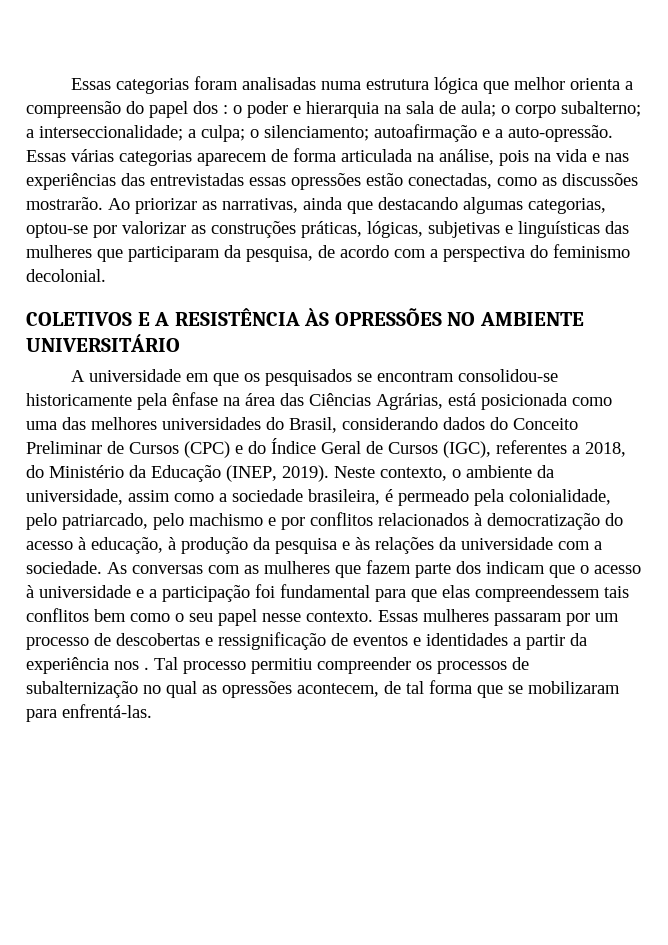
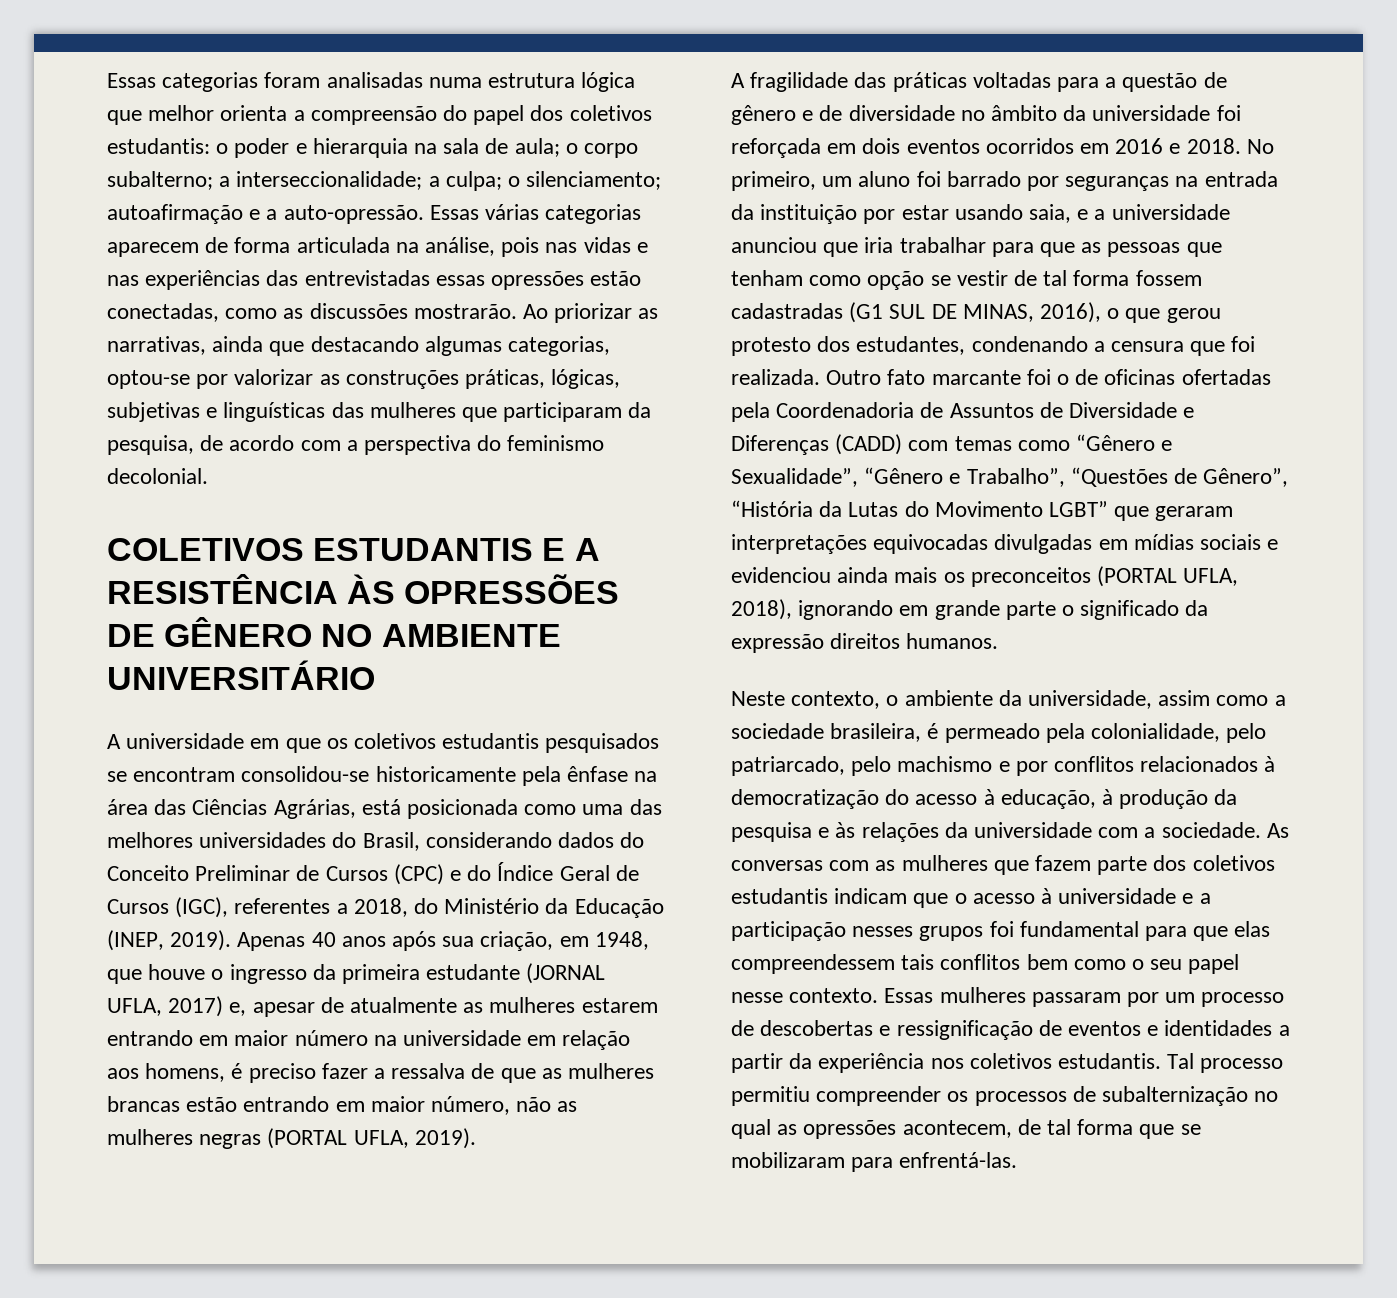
- Essas categorias foram analisadas numa estrutura lógica que melhor orienta a compreensão do papel dos : o poder e hierarquia na sala de aula; o corpo subalterno; a interseccionalidade; a culpa; o silenciamento; autoafirmação e a auto-opressão.
+ Essas categorias foram analisadas numa estrutura lógica que melhor orienta a compreensão do papel dos coletivos estudantis: o poder e hierarquia na sala de aula; o corpo subalterno; a interseccionalidade; a culpa; o silenciamento; autoafirmação e a auto-opressão.
- Essas várias categorias aparecem de forma articulada na análise, pois na vida e nas experiências das entrevistadas essas opressões estão conectadas, como as discussões mostrarão.
+ Essas várias categorias aparecem de forma articulada na análise, pois nas vidas e nas experiências das entrevistadas essas opressões estão conectadas, como as discussões mostrarão.
- COLETIVOS E A RESISTÊNCIA ÀS OPRESSÕES NO AMBIENTE UNIVERSITÁRIO
+ COLETIVOS ESTUDANTIS E A RESISTÊNCIA ÀS OPRESSÕES DE GÊNERO NO AMBIENTE UNIVERSITÁRIO
- A universidade em que os pesquisados se encontram consolidou-se historicamente pela ênfase na área das Ciências Agrárias, está posicionada como uma das melhores universidades do Brasil, considerando dados do Conceito Preliminar de Cursos (CPC) e do Índice Geral de Cursos (IGC), referentes a 2018, do Ministério da Educação (INEP, 2019). Neste contexto, o ambiente da universidade, assim como a sociedade brasileira, é permeado pela colonialidade, pelo patriarcado, pelo machismo e por conflitos relacionados à democratização do acesso à educação, à produção da pesquisa e às relações da universidade com a sociedade.
+ A universidade em que os coletivos estudantis pesquisados se encontram consolidou-se historicamente pela ênfase na área das Ciências Agrárias, está posicionada como uma das melhores universidades do Brasil, considerando dados do Conceito Preliminar de Cursos (CPC) e do Índice Geral de Cursos (IGC), referentes a 2018, do Ministério da Educação (INEP, 2019). Apenas 40 anos após sua criação, em 1948, que houve o ingresso da primeira estudante (JORNAL UFLA, 2017) e, apesar de atualmente as mulheres estarem entrando em maior número na universidade em relação aos homens, é preciso fazer a ressalva de que as mulheres brancas estão entrando em maior número, não as mulheres negras (PORTAL UFLA, 2019).
+ A fragilidade das práticas voltadas para a questão de gênero e de diversidade no âmbito da universidade foi reforçada em dois eventos ocorridos em 2016 e 2018. No primeiro, um aluno foi barrado por seguranças na entrada da instituição por estar usando saia, e a universidade anunciou que iria trabalhar para que as pessoas que tenham como opção se vestir de tal forma fossem cadastradas (G1 SUL DE MINAS, 2016), o que gerou protesto dos estudantes, condenando a censura que foi realizada. Outro fato marcante foi o de oficinas ofertadas pela Coordenadoria de Assuntos de Diversidade e Diferenças (CADD) com temas como “Gênero e Sexualidade”, “Gênero e Trabalho”, “Questões de Gênero”, “História da Lutas do Movimento LGBT” que geraram interpretações equivocadas divulgadas em mídias sociais e evidenciou ainda mais os preconceitos (PORTAL UFLA, 2018), ignorando em grande parte o significado da expressão direitos humanos.
+ Neste contexto, o ambiente da universidade, assim como a sociedade brasileira, é permeado pela colonialidade, pelo patriarcado, pelo machismo e por conflitos relacionados à democratização do acesso à educação, à produção da pesquisa e às relações da universidade com a sociedade.
- As conversas com as mulheres que fazem parte dos indicam que o acesso à universidade e a participação foi fundamental para que elas compreendessem tais conflitos bem como o seu papel nesse contexto.
+ As conversas com as mulheres que fazem parte dos coletivos estudantis indicam que o acesso à universidade e a participação nesses grupos foi fundamental para que elas compreendessem tais conflitos bem como o seu papel nesse contexto.
- Essas mulheres passaram por um processo de descobertas e ressignificação de eventos e identidades a partir da experiência nos .
+ Essas mulheres passaram por um processo de descobertas e ressignificação de eventos e identidades a partir da experiência nos coletivos estudantis.

